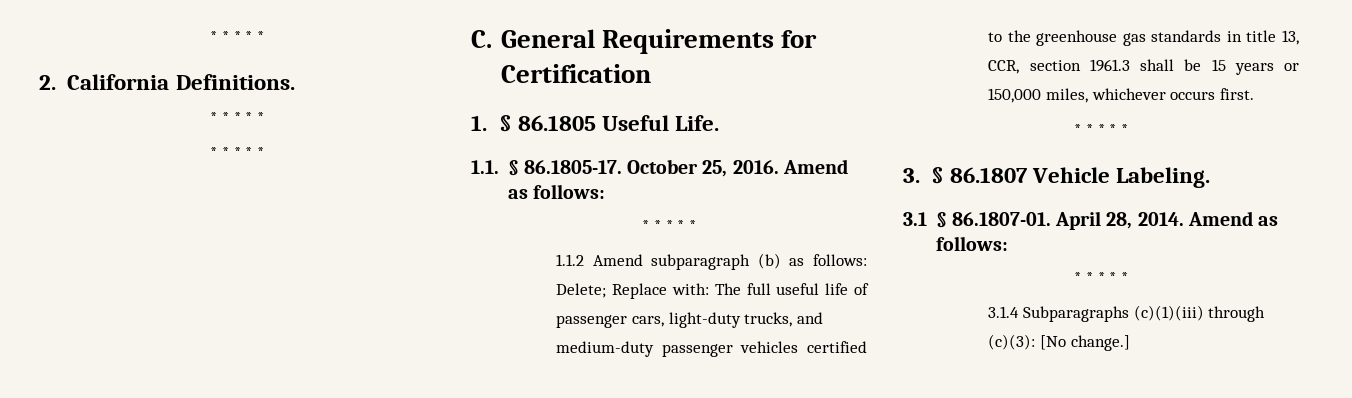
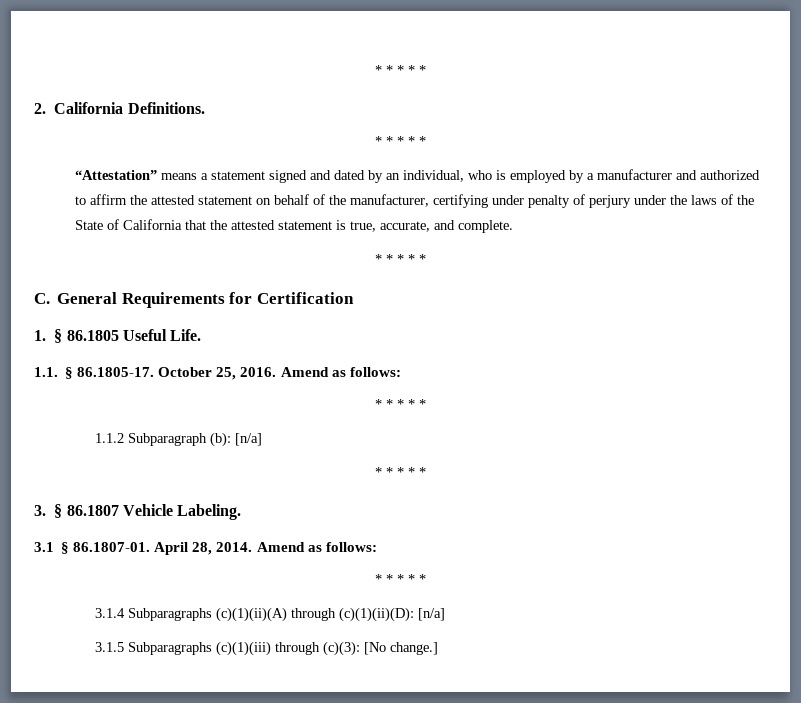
+ “Attestation” means a statement signed and dated by an individual, who is employed by a manufacturer and authorized to affirm the attested statement on behalf of the manufacturer, certifying under penalty of perjury under the laws of the State of California that the attested statement is true, accurate, and complete.
- 1.1.2 Amend subparagraph (b) as follows: Delete; Replace with: The full useful life of passenger cars, light-duty trucks, and medium-duty passenger vehicles certified to the greenhouse gas standards in title 13, CCR, section 1961.3 shall be 15 years or 150,000 miles, whichever occurs first.
+ 1.1.2 Subparagraph (b): [n/a]
- 3.1.4 Subparagraphs (c)(1)(iii) through (c)(3): [No change.]
+ 3.1.4 Subparagraphs (c)(1)(ii)(A) through (c)(1)(ii)(D): [n/a]
+ 3.1.5 Subparagraphs (c)(1)(iii) through (c)(3): [No change.]

